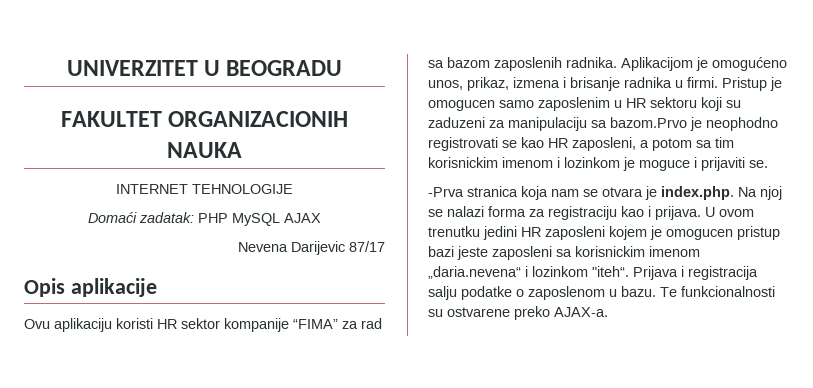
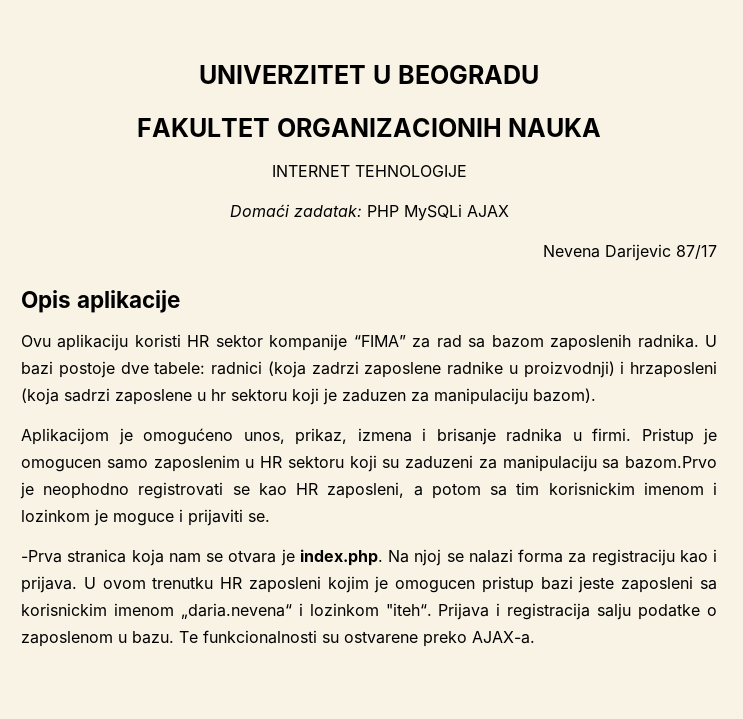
- Domaći zadatak: PHP MySQL AJAX
+ Domaći zadatak: PHP MySQLi AJAX
- Ovu aplikaciju koristi HR sektor kompanije “FIMA” za rad sa bazom zaposlenih radnika. Aplikacijom je omogućeno unos, prikaz, izmena i brisanje radnika u firmi.
+ Ovu aplikaciju koristi HR sektor kompanije “FIMA” za rad sa bazom zaposlenih radnika. U bazi postoje dve tabele: radnici (koja zadrzi zaposlene radnike u proizvodnji) i hrzaposleni (koja sadrzi zaposlene u hr sektoru koji je zaduzen za manipulaciju bazom).
+ Aplikacijom je omogućeno unos, prikaz, izmena i brisanje radnika u firmi.
- U ovom trenutku jedini HR zaposleni kojem je omogucen pristup bazi jeste zaposleni sa korisnickim imenom „daria.nevena“ i lozinkom "iteh“.
+ U ovom trenutku HR zaposleni kojim je omogucen pristup bazi jeste zaposleni sa korisnickim imenom „daria.nevena“ i lozinkom "iteh“.

